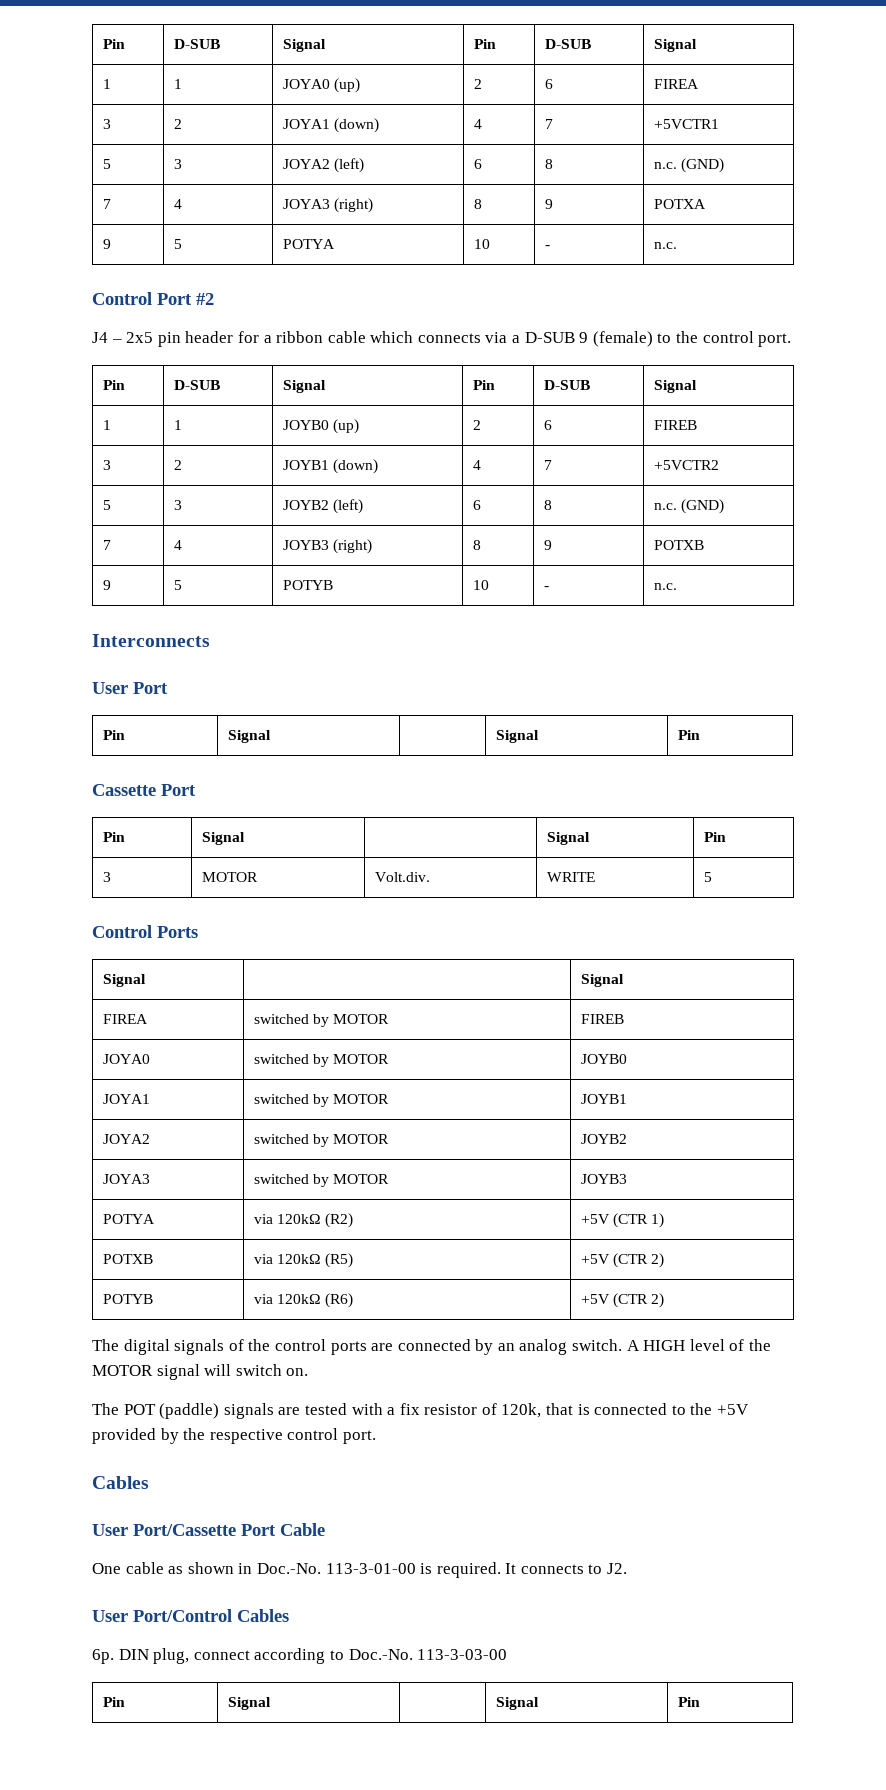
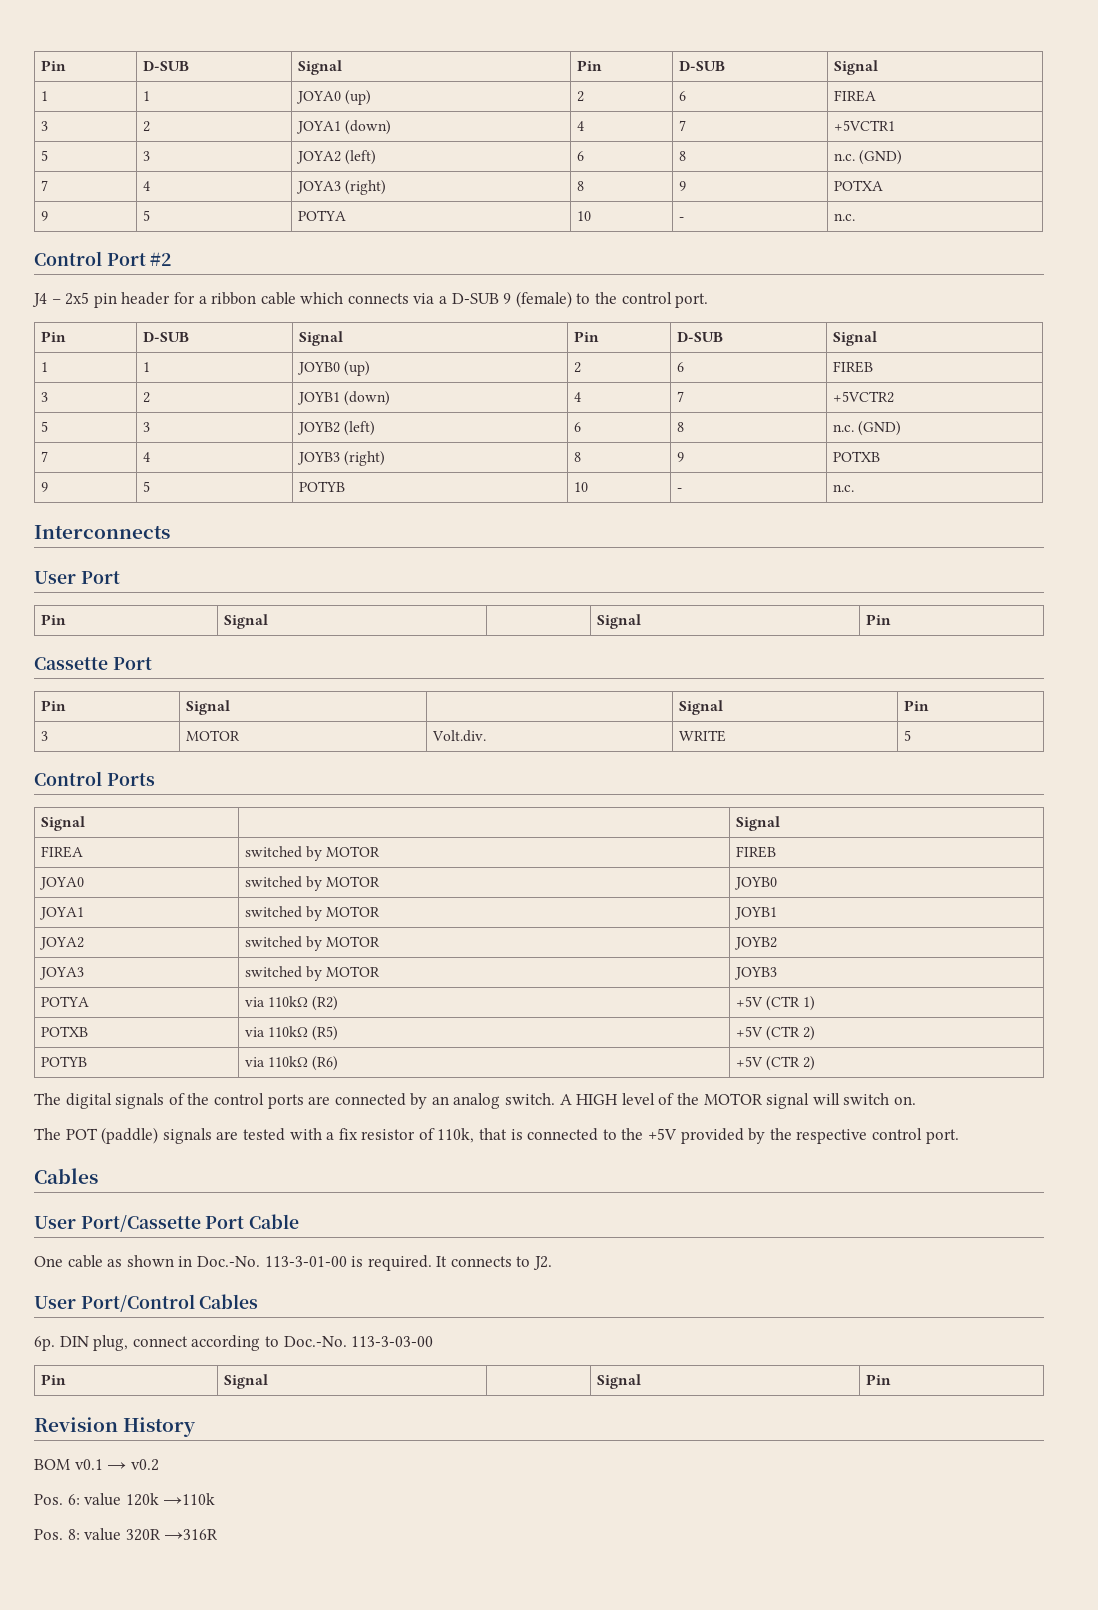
- POTYA | via 120kΩ (R2) | +5V (CTR 1)
+ POTYA | via 110kΩ (R2) | +5V (CTR 1)
- POTXB | via 120kΩ (R5) | +5V (CTR 2)
+ POTXB | via 110kΩ (R5) | +5V (CTR 2)
- POTYB | via 120kΩ (R6) | +5V (CTR 2)
+ POTYB | via 110kΩ (R6) | +5V (CTR 2)
- The POT (paddle) signals are tested with a fix resistor of 120k, that is connected to the +5V provided by the respective control port.
+ The POT (paddle) signals are tested with a fix resistor of 110k, that is connected to the +5V provided by the respective control port.
+ Revision History
+ BOM v0.1 → v0.2
+ Pos. 6: value 120k →110k
+ Pos. 8: value 320R →316R

